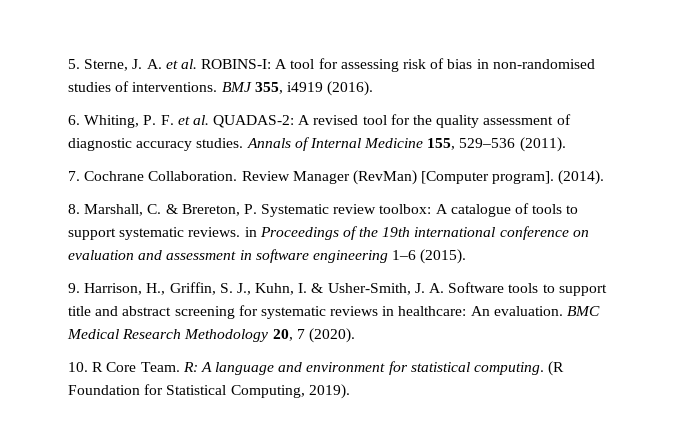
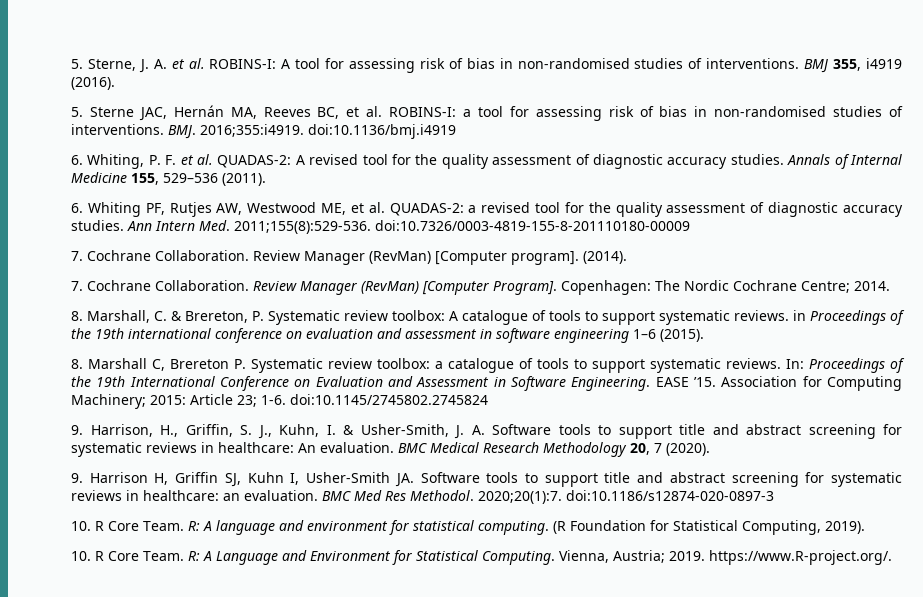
+ 5. Sterne JAC, Hernán MA, Reeves BC, et al. ROBINS-I: a tool for assessing risk of bias in non-randomised studies of interventions. BMJ. 2016;355:i4919. doi:10.1136/bmj.i4919
+ 6. Whiting PF, Rutjes AW, Westwood ME, et al. QUADAS-2: a revised tool for the quality assessment of diagnostic accuracy studies. Ann Intern Med. 2011;155(8):529-536. doi:10.7326/0003-4819-155-8-201110180-00009
+ 7. Cochrane Collaboration. Review Manager (RevMan) [Computer Program]. Copenhagen: The Nordic Cochrane Centre; 2014.
+ 8. Marshall C, Brereton P. Systematic review toolbox: a catalogue of tools to support systematic reviews. In: Proceedings of the 19th International Conference on Evaluation and Assessment in Software Engineering. EASE ’15. Association for Computing Machinery; 2015: Article 23; 1-6. doi:10.1145/2745802.2745824
+ 9. Harrison H, Griffin SJ, Kuhn I, Usher-Smith JA. Software tools to support title and abstract screening for systematic reviews in healthcare: an evaluation. BMC Med Res Methodol. 2020;20(1):7. doi:10.1186/s12874-020-0897-3
+ 10. R Core Team. R: A Language and Environment for Statistical Computing. Vienna, Austria; 2019. https://www.R-project.org/.

